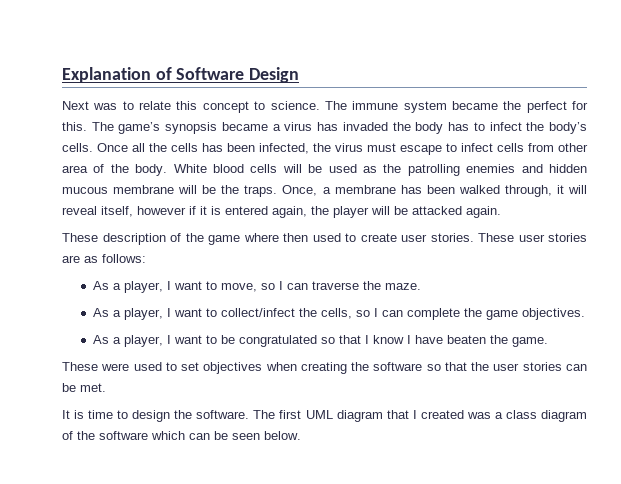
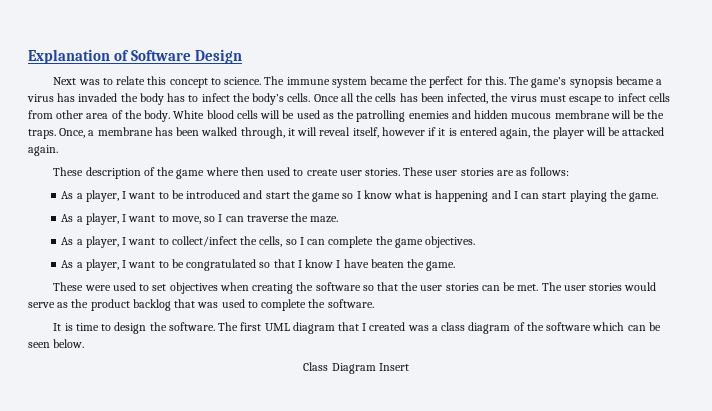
+ As a player, I want to be introduced and start the game so I know what is happening and I can start playing the game.
+ The user stories would serve as the product backlog that was used to complete the software.
+ Class Diagram Insert

